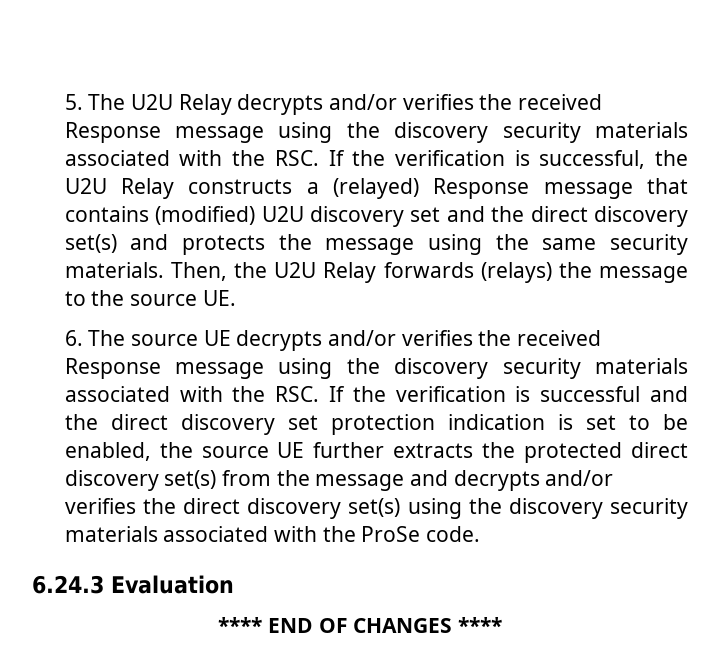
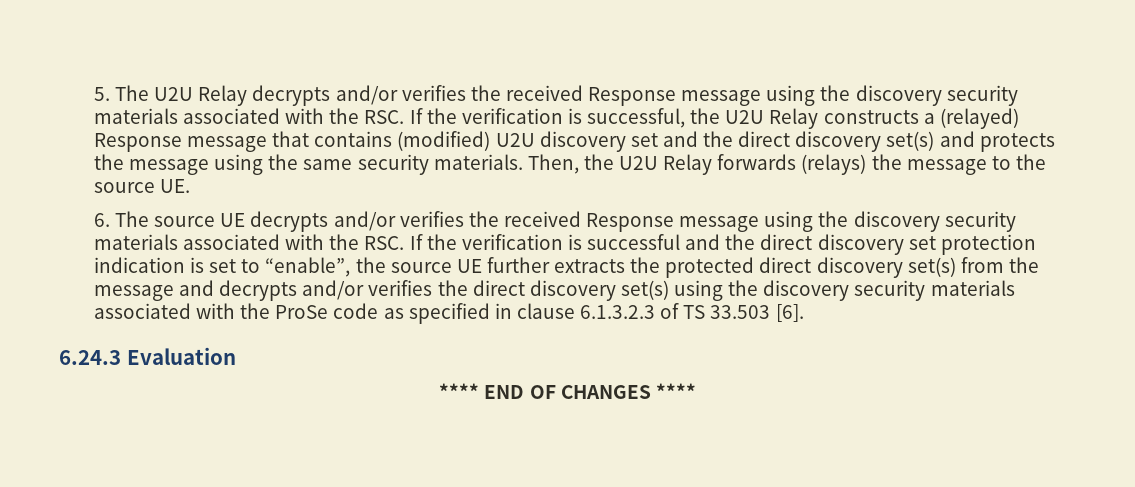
- 6. The source UE decrypts and/or verifies the received Response message using the discovery security materials associated with the RSC. If the verification is successful and the direct discovery set protection indication is set to be enabled, the source UE further extracts the protected direct discovery set(s) from the message and decrypts and/or verifies the direct discovery set(s) using the discovery security materials associated with the ProSe code.
+ 6. The source UE decrypts and/or verifies the received Response message using the discovery security materials associated with the RSC. If the verification is successful and the direct discovery set protection indication is set to “enable”, the source UE further extracts the protected direct discovery set(s) from the message and decrypts and/or verifies the direct discovery set(s) using the discovery security materials associated with the ProSe code as specified in clause 6.1.3.2.3 of TS 33.503 [6].

